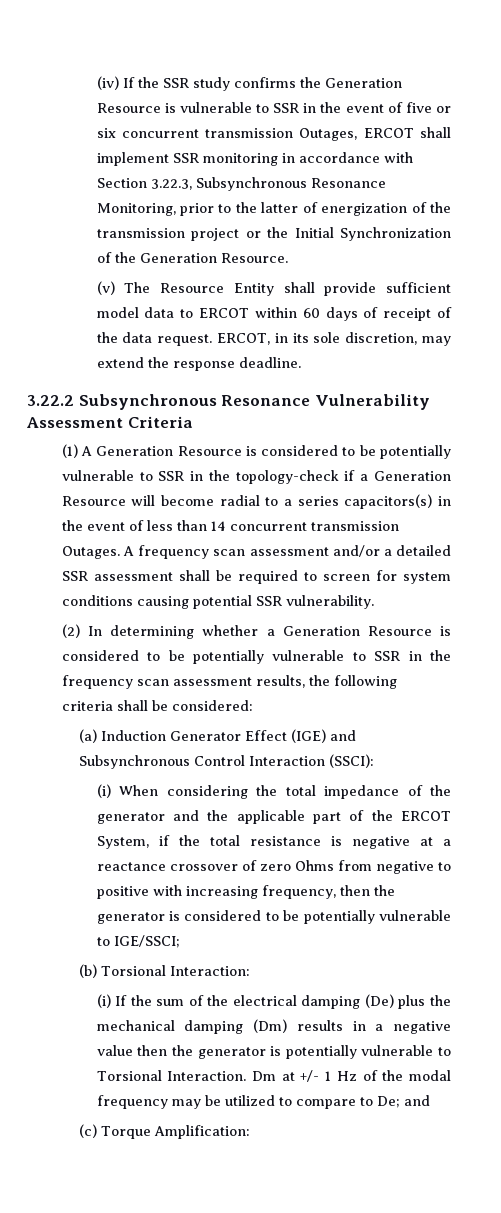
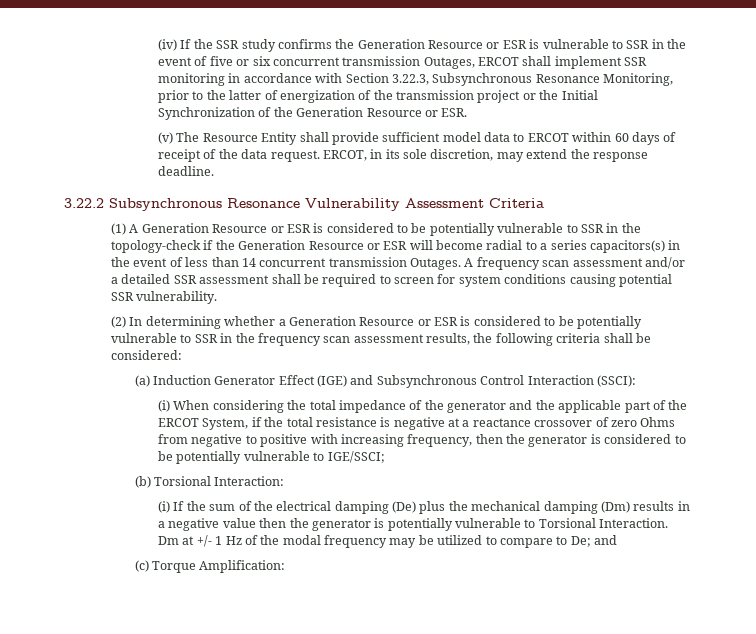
- (iv) If the SSR study confirms the Generation Resource is vulnerable to SSR in the event of five or six concurrent transmission Outages, ERCOT shall implement SSR monitoring in accordance with Section 3.22.3, Subsynchronous Resonance Monitoring, prior to the latter of energization of the transmission project or the Initial Synchronization of the Generation Resource.
+ (iv) If the SSR study confirms the Generation Resource or ESR is vulnerable to SSR in the event of five or six concurrent transmission Outages, ERCOT shall implement SSR monitoring in accordance with Section 3.22.3, Subsynchronous Resonance Monitoring, prior to the latter of energization of the transmission project or the Initial Synchronization of the Generation Resource or ESR.
- (1) A Generation Resource is considered to be potentially vulnerable to SSR in the topology-check if a Generation Resource will become radial to a series capacitors(s) in the event of less than 14 concurrent transmission Outages.
+ (1) A Generation Resource or ESR is considered to be potentially vulnerable to SSR in the topology-check if the Generation Resource or ESR will become radial to a series capacitors(s) in the event of less than 14 concurrent transmission Outages.
- (2) In determining whether a Generation Resource is considered to be potentially vulnerable to SSR in the frequency scan assessment results, the following criteria shall be considered:
+ (2) In determining whether a Generation Resource or ESR is considered to be potentially vulnerable to SSR in the frequency scan assessment results, the following criteria shall be considered:

